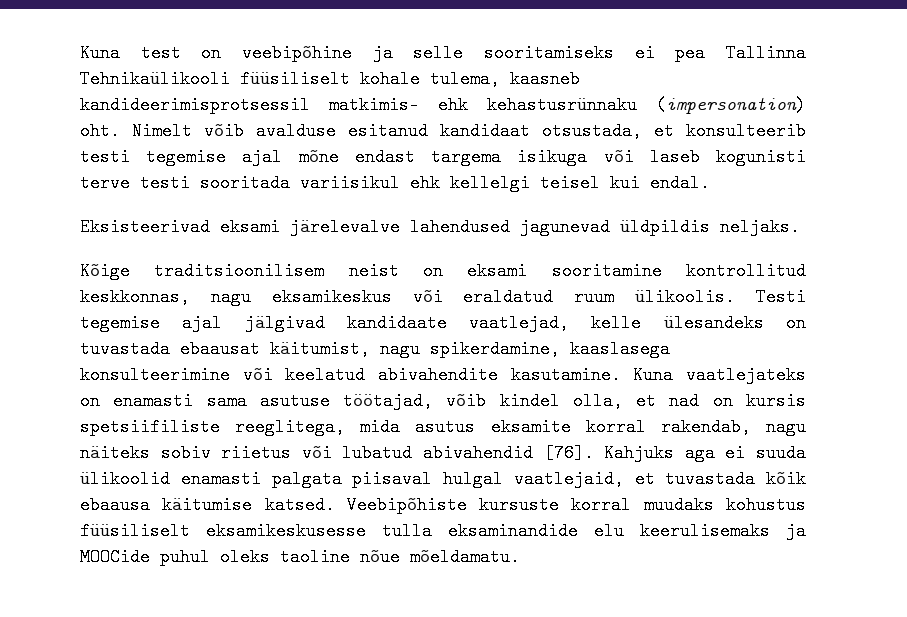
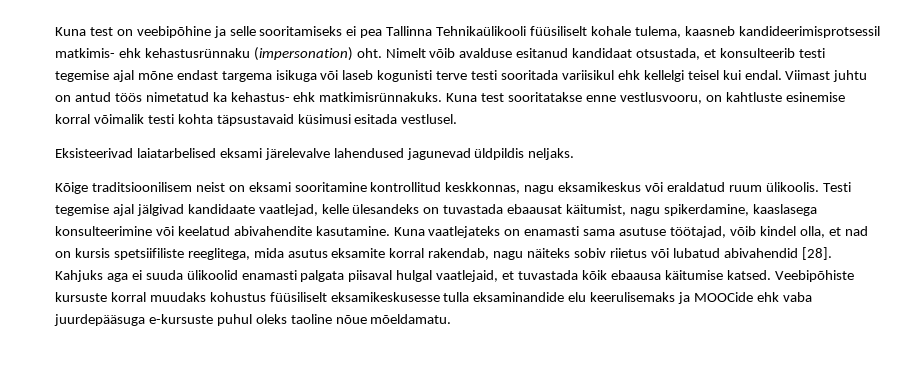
+ Viimast juhtu on antud töös nimetatud ka kehastus- ehk matkimisrünnakuks. Kuna test sooritatakse enne vestlusvooru, on kahtluste esinemise korral võimalik testi kohta täpsustavaid küsimusi esitada vestlusel.
- Eksisteerivad eksami järelevalve lahendused jagunevad üldpildis neljaks.
+ Eksisteerivad laiatarbelised eksami järelevalve lahendused jagunevad üldpildis neljaks.
- Kuna vaatlejateks on enamasti sama asutuse töötajad, võib kindel olla, et nad on kursis spetsiifiliste reeglitega, mida asutus eksamite korral rakendab, nagu näiteks sobiv riietus või lubatud abivahendid [76].
+ Kuna vaatlejateks on enamasti sama asutuse töötajad, võib kindel olla, et nad on kursis spetsiifiliste reeglitega, mida asutus eksamite korral rakendab, nagu näiteks sobiv riietus või lubatud abivahendid [28].
- Veebipõhiste kursuste korral muudaks kohustus füüsiliselt eksamikeskusesse tulla eksaminandide elu keerulisemaks ja MOOCide puhul oleks taoline nõue mõeldamatu.
+ Veebipõhiste kursuste korral muudaks kohustus füüsiliselt eksamikeskusesse tulla eksaminandide elu keerulisemaks ja MOOCide ehk vaba juurdepääsuga e-kursuste puhul oleks taoline nõue mõeldamatu.

